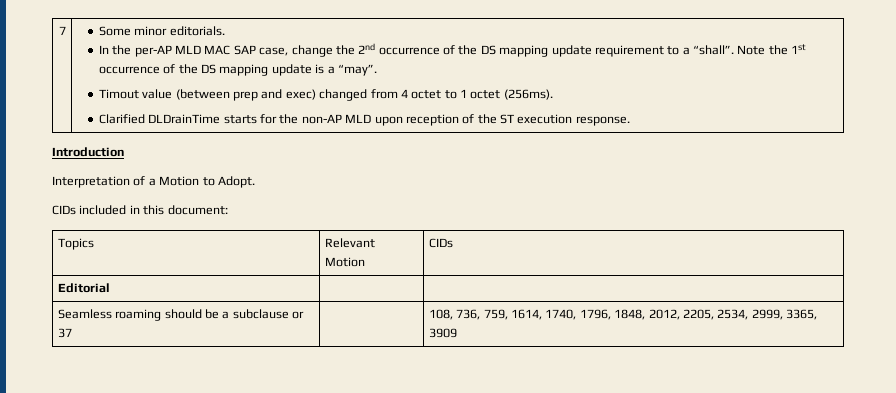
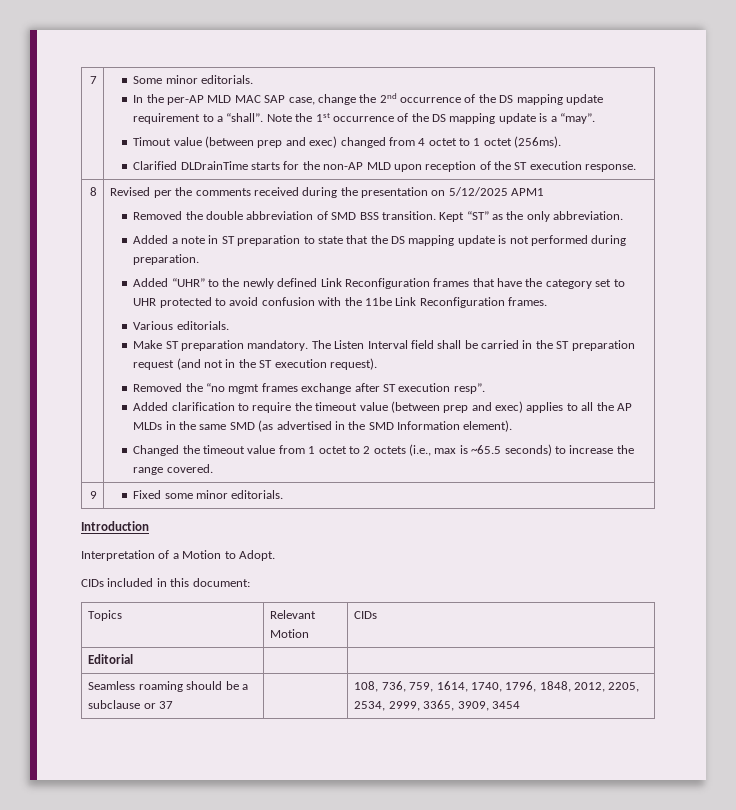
+ 8 | Revised per the comments received during the presentation on 5/12/2025 APM1
+ Removed the double abbreviation of SMD BSS transition. Kept “ST” as the only abbreviation.
+ Added a note in ST preparation to state that the DS mapping update is not performed during preparation.
+ Added “UHR” to the newly defined Link Reconfiguration frames that have the category set to UHR protected to avoid confusion with the 11be Link Reconfiguration frames.
+ Various editorials.
+ Make ST preparation mandatory. The Listen Interval field shall be carried in the ST preparation request (and not in the ST execution request).
+ Removed the “no mgmt frames exchange after ST execution resp”.
+ Added clarification to require the timeout value (between prep and exec) applies to all the AP MLDs in the same SMD (as advertised in the SMD Information element).
+ Changed the timeout value from 1 octet to 2 octets (i.e., max is ~65.5 seconds) to increase the range covered.
+ 9 | Fixed some minor editorials.
- Seamless roaming should be a subclause or 37 | | 108, 736, 759, 1614, 1740, 1796, 1848, 2012, 2205, 2534, 2999, 3365, 3909
+ Seamless roaming should be a subclause or 37 | | 108, 736, 759, 1614, 1740, 1796, 1848, 2012, 2205, 2534, 2999, 3365, 3909, 3454

